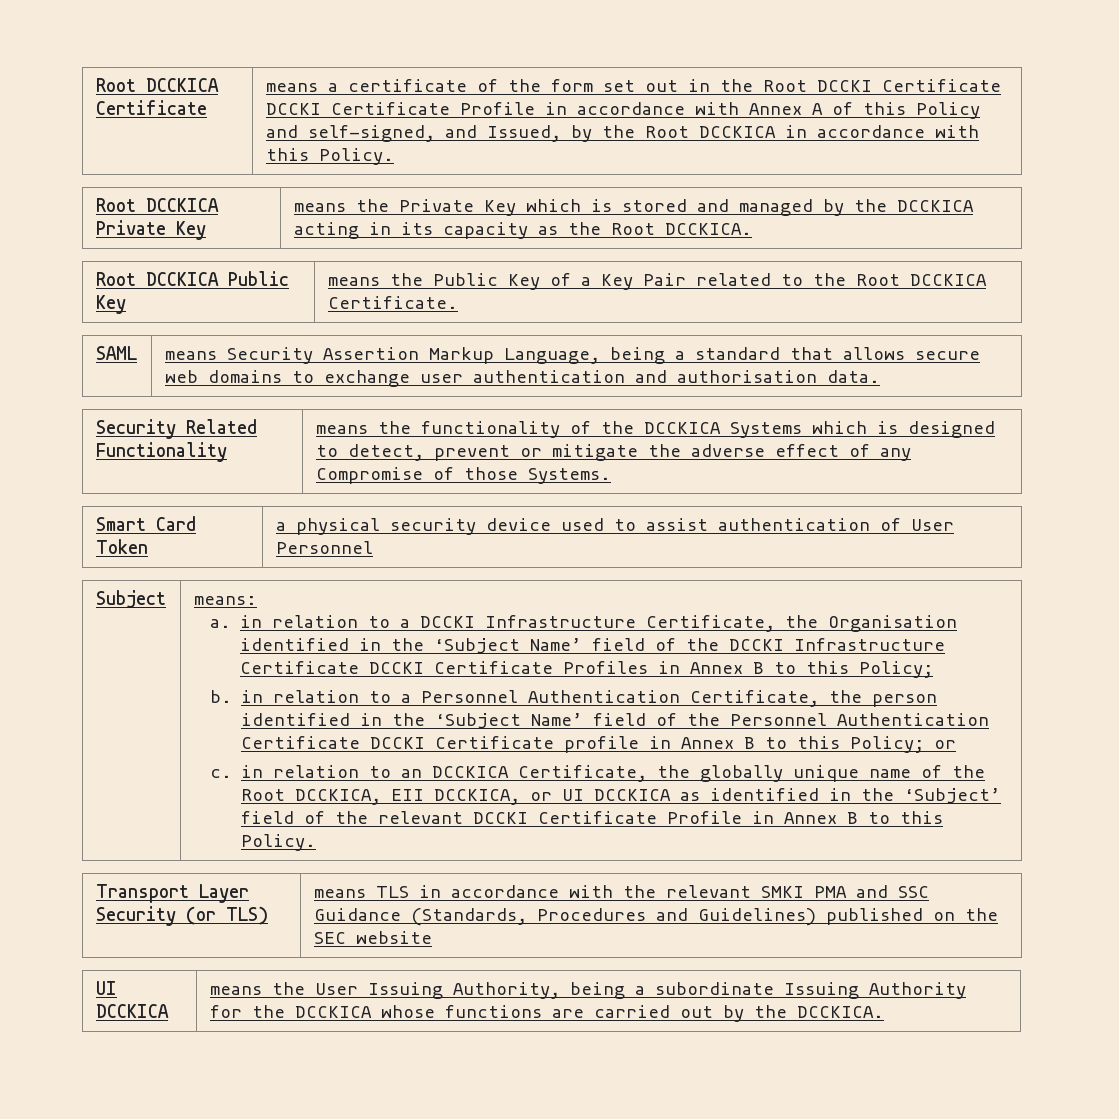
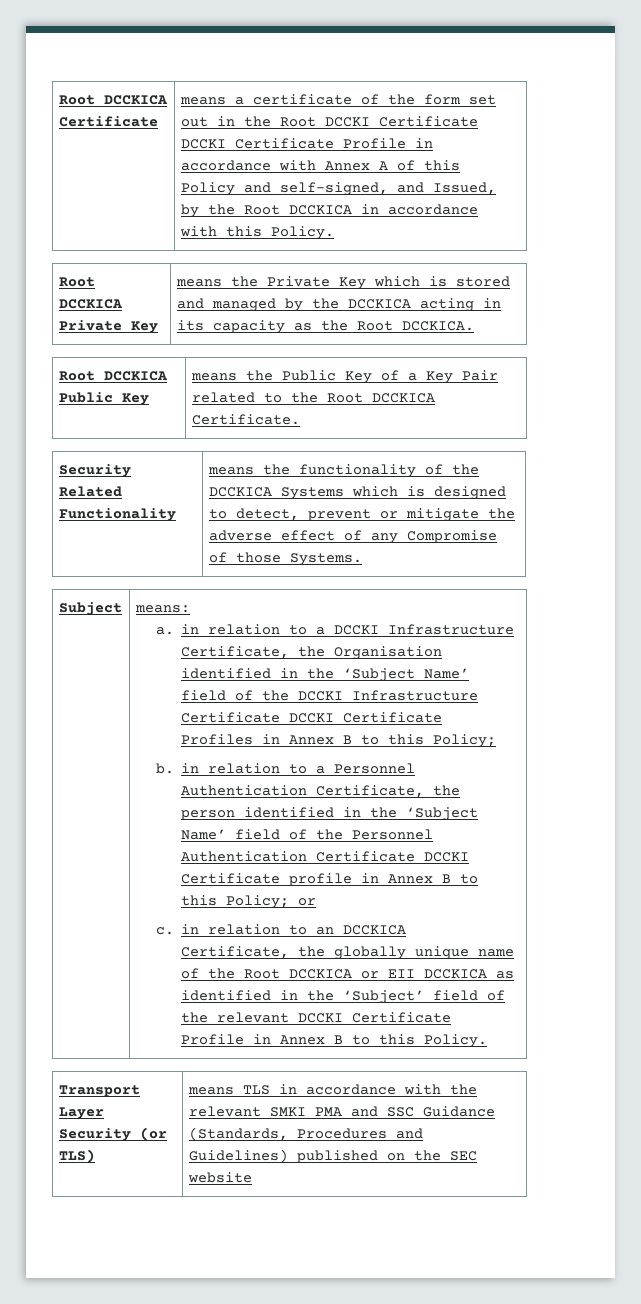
- SAML | means Security Assertion Markup Language, being a standard that allows secure web domains to exchange user authentication and authorisation data.
- Smart Card Token | a physical security device used to assist authentication of User Personnel
- c. in relation to an DCCKICA Certificate, the globally unique name of the Root DCCKICA, EII DCCKICA, or UI DCCKICA as identified in the ‘Subject’ field of the relevant DCCKI Certificate Profile in Annex B to this Policy.
+ c. in relation to an DCCKICA Certificate, the globally unique name of the Root DCCKICA or EII DCCKICA as identified in the ‘Subject’ field of the relevant DCCKI Certificate Profile in Annex B to this Policy.
- UI DCCKICA | means the User Issuing Authority, being a subordinate Issuing Authority for the DCCKICA whose functions are carried out by the DCCKICA.

